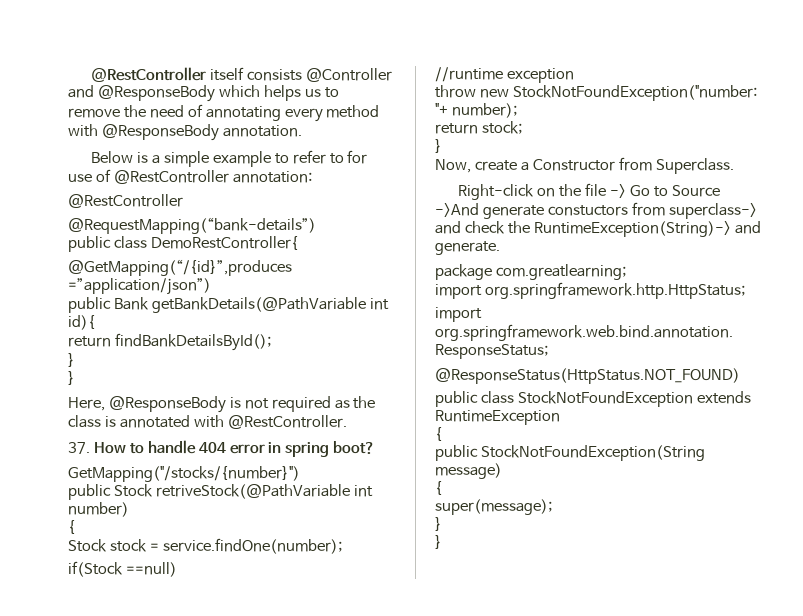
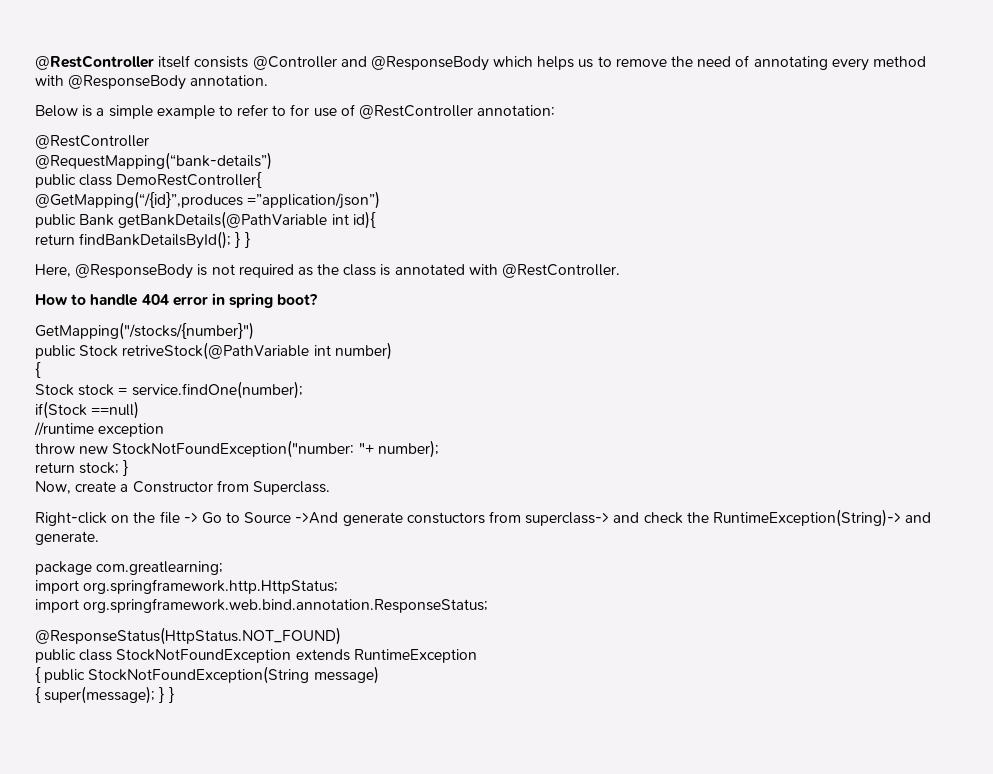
- return findBankDetailsById();
- }
- }
+ return findBankDetailsById(); } }
- 37. How to handle 404 error in spring boot?
+ How to handle 404 error in spring boot?
- return stock;
- }
+ return stock; }
  public class StockNotFoundException extends RuntimeException
- {
- public StockNotFoundException(String message)
- {
- super(message);
- }
- }
+ { public StockNotFoundException(String message)
+ { super(message); } }

